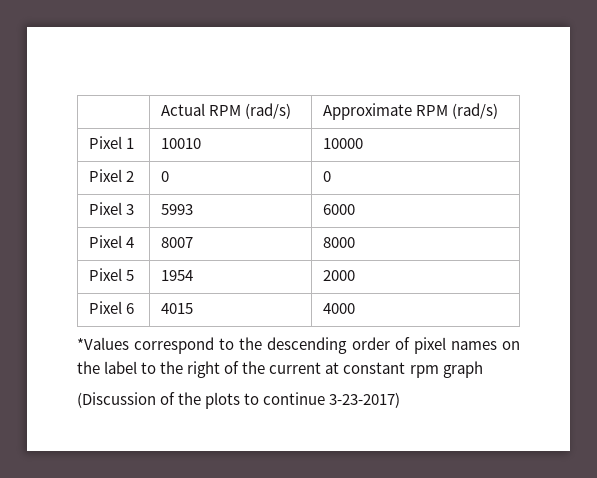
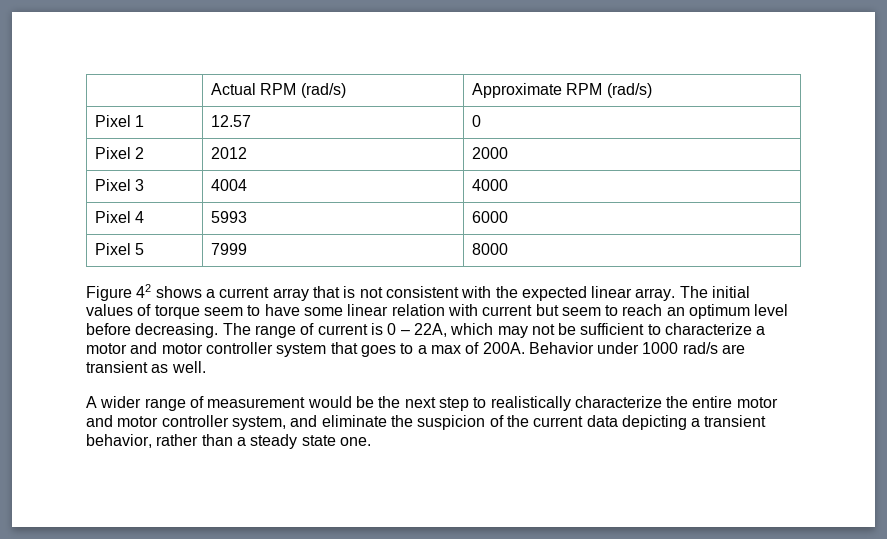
- Pixel 1 | 10010 | 10000
+ Pixel 1 | 12.57 | 0
- Pixel 2 | 0 | 0
+ Pixel 2 | 2012 | 2000
- Pixel 3 | 5993 | 6000
+ Pixel 3 | 4004 | 4000
+ Pixel 4 | 5993 | 6000
- Pixel 4 | 8007 | 8000
+ Pixel 5 | 7999 | 8000
- Pixel 5 | 1954 | 2000
- Pixel 6 | 4015 | 4000
- *Values correspond to the descending order of pixel names on the label to the right of the current at constant rpm graph
- (Discussion of the plots to continue 3-23-2017)
+ Figure 42 shows a current array that is not consistent with the expected linear array. The initial values of torque seem to have some linear relation with current but seem to reach an optimum level before decreasing. The range of current is 0 – 22A, which may not be sufficient to characterize a motor and motor controller system that goes to a max of 200A. Behavior under 1000 rad/s are transient as well.
+ A wider range of measurement would be the next step to realistically characterize the entire motor and motor controller system, and eliminate the suspicion of the current data depicting a transient behavior, rather than a steady state one.

